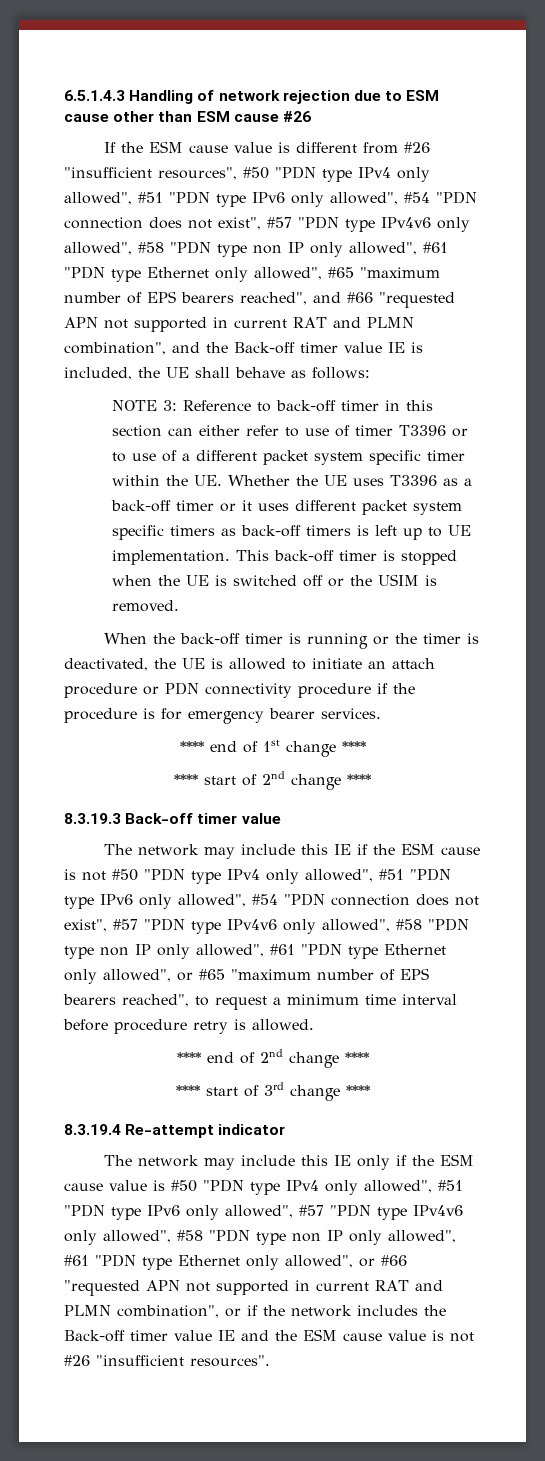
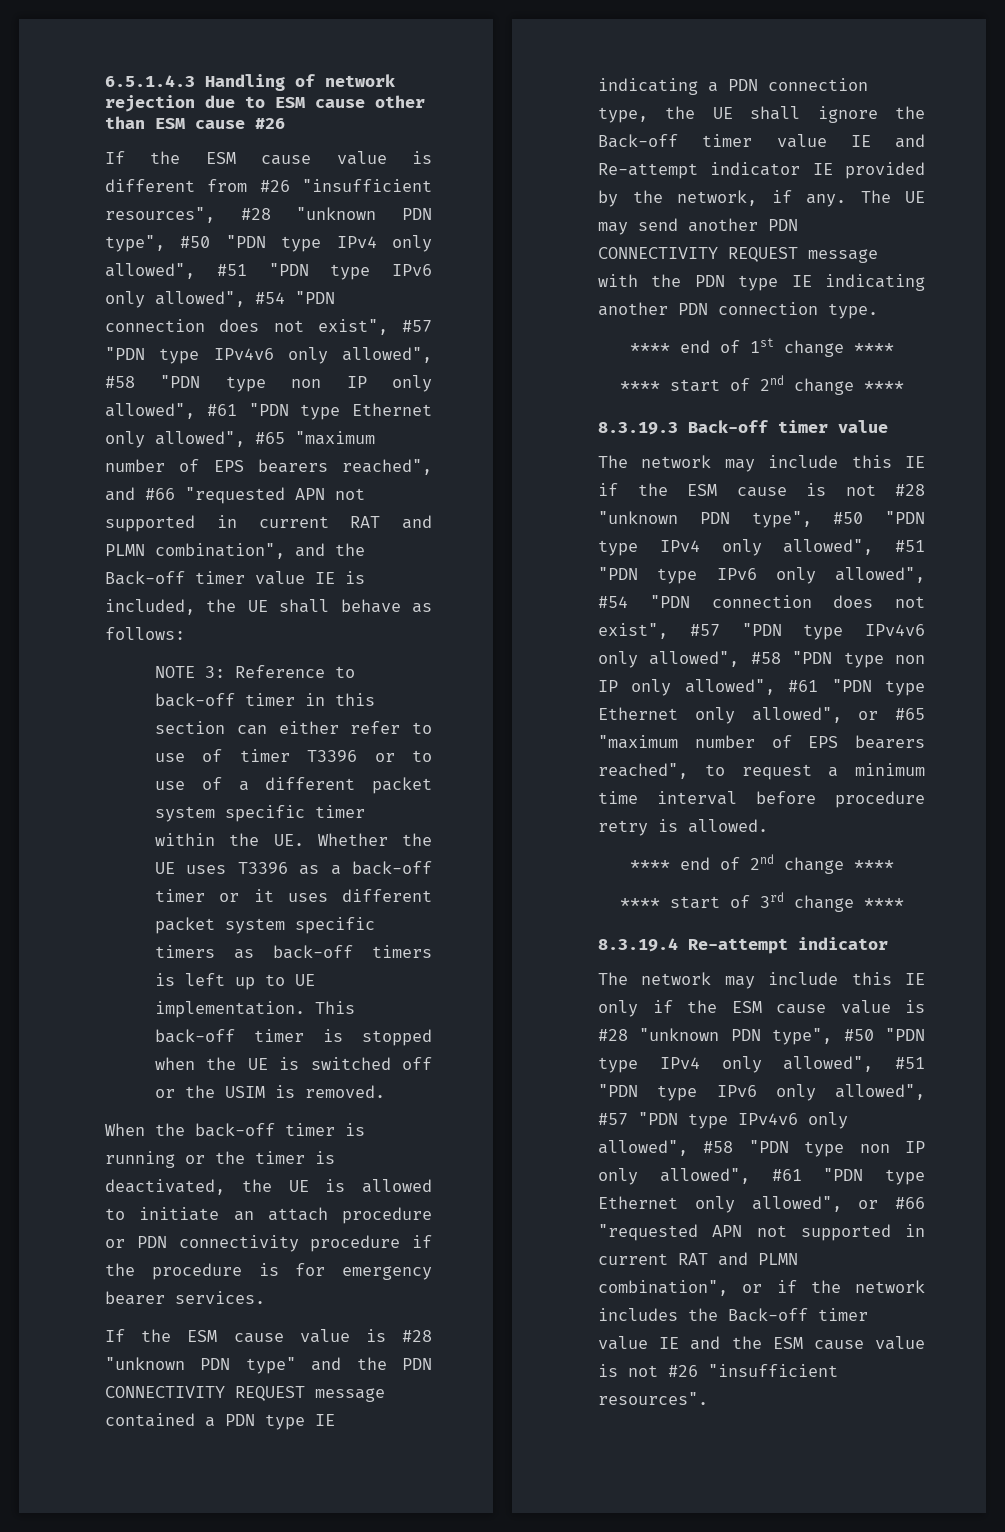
- If the ESM cause value is different from #26 "insufficient resources", #50 "PDN type IPv4 only allowed", #51 "PDN type IPv6 only allowed", #54 "PDN connection does not exist", #57 "PDN type IPv4v6 only allowed", #58 "PDN type non IP only allowed", #61 "PDN type Ethernet only allowed", #65 "maximum number of EPS bearers reached", and #66 "requested APN not supported in current RAT and PLMN combination", and the Back-off timer value IE is included, the UE shall behave as follows:
+ If the ESM cause value is different from #26 "insufficient resources", #28 "unknown PDN type", #50 "PDN type IPv4 only allowed", #51 "PDN type IPv6 only allowed", #54 "PDN connection does not exist", #57 "PDN type IPv4v6 only allowed", #58 "PDN type non IP only allowed", #61 "PDN type Ethernet only allowed", #65 "maximum number of EPS bearers reached", and #66 "requested APN not supported in current RAT and PLMN combination", and the Back-off timer value IE is included, the UE shall behave as follows:
+ If the ESM cause value is #28 "unknown PDN type" and the PDN CONNECTIVITY REQUEST message contained a PDN type IE indicating a PDN connection type, the UE shall ignore the Back-off timer value IE and Re-attempt indicator IE provided by the network, if any. The UE may send another PDN CONNECTIVITY REQUEST message with the PDN type IE indicating another PDN connection type.
- The network may include this IE if the ESM cause is not #50 "PDN type IPv4 only allowed", #51 "PDN type IPv6 only allowed", #54 "PDN connection does not exist", #57 "PDN type IPv4v6 only allowed", #58 "PDN type non IP only allowed", #61 "PDN type Ethernet only allowed", or #65 "maximum number of EPS bearers reached", to request a minimum time interval before procedure retry is allowed.
+ The network may include this IE if the ESM cause is not #28 "unknown PDN type", #50 "PDN type IPv4 only allowed", #51 "PDN type IPv6 only allowed", #54 "PDN connection does not exist", #57 "PDN type IPv4v6 only allowed", #58 "PDN type non IP only allowed", #61 "PDN type Ethernet only allowed", or #65 "maximum number of EPS bearers reached", to request a minimum time interval before procedure retry is allowed.
- The network may include this IE only if the ESM cause value is #50 "PDN type IPv4 only allowed", #51 "PDN type IPv6 only allowed", #57 "PDN type IPv4v6 only allowed", #58 "PDN type non IP only allowed", #61 "PDN type Ethernet only allowed", or #66 "requested APN not supported in current RAT and PLMN combination", or if the network includes the Back-off timer value IE and the ESM cause value is not #26 "insufficient resources".
+ The network may include this IE only if the ESM cause value is #28 "unknown PDN type", #50 "PDN type IPv4 only allowed", #51 "PDN type IPv6 only allowed", #57 "PDN type IPv4v6 only allowed", #58 "PDN type non IP only allowed", #61 "PDN type Ethernet only allowed", or #66 "requested APN not supported in current RAT and PLMN combination", or if the network includes the Back-off timer value IE and the ESM cause value is not #26 "insufficient resources".

